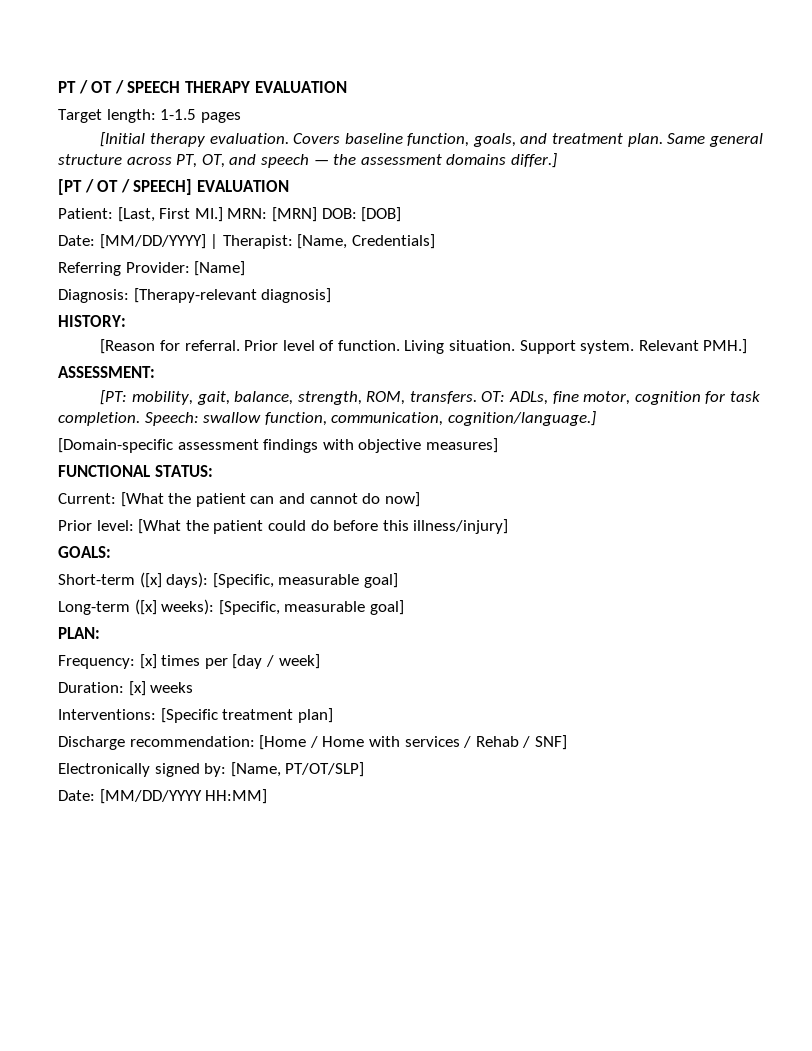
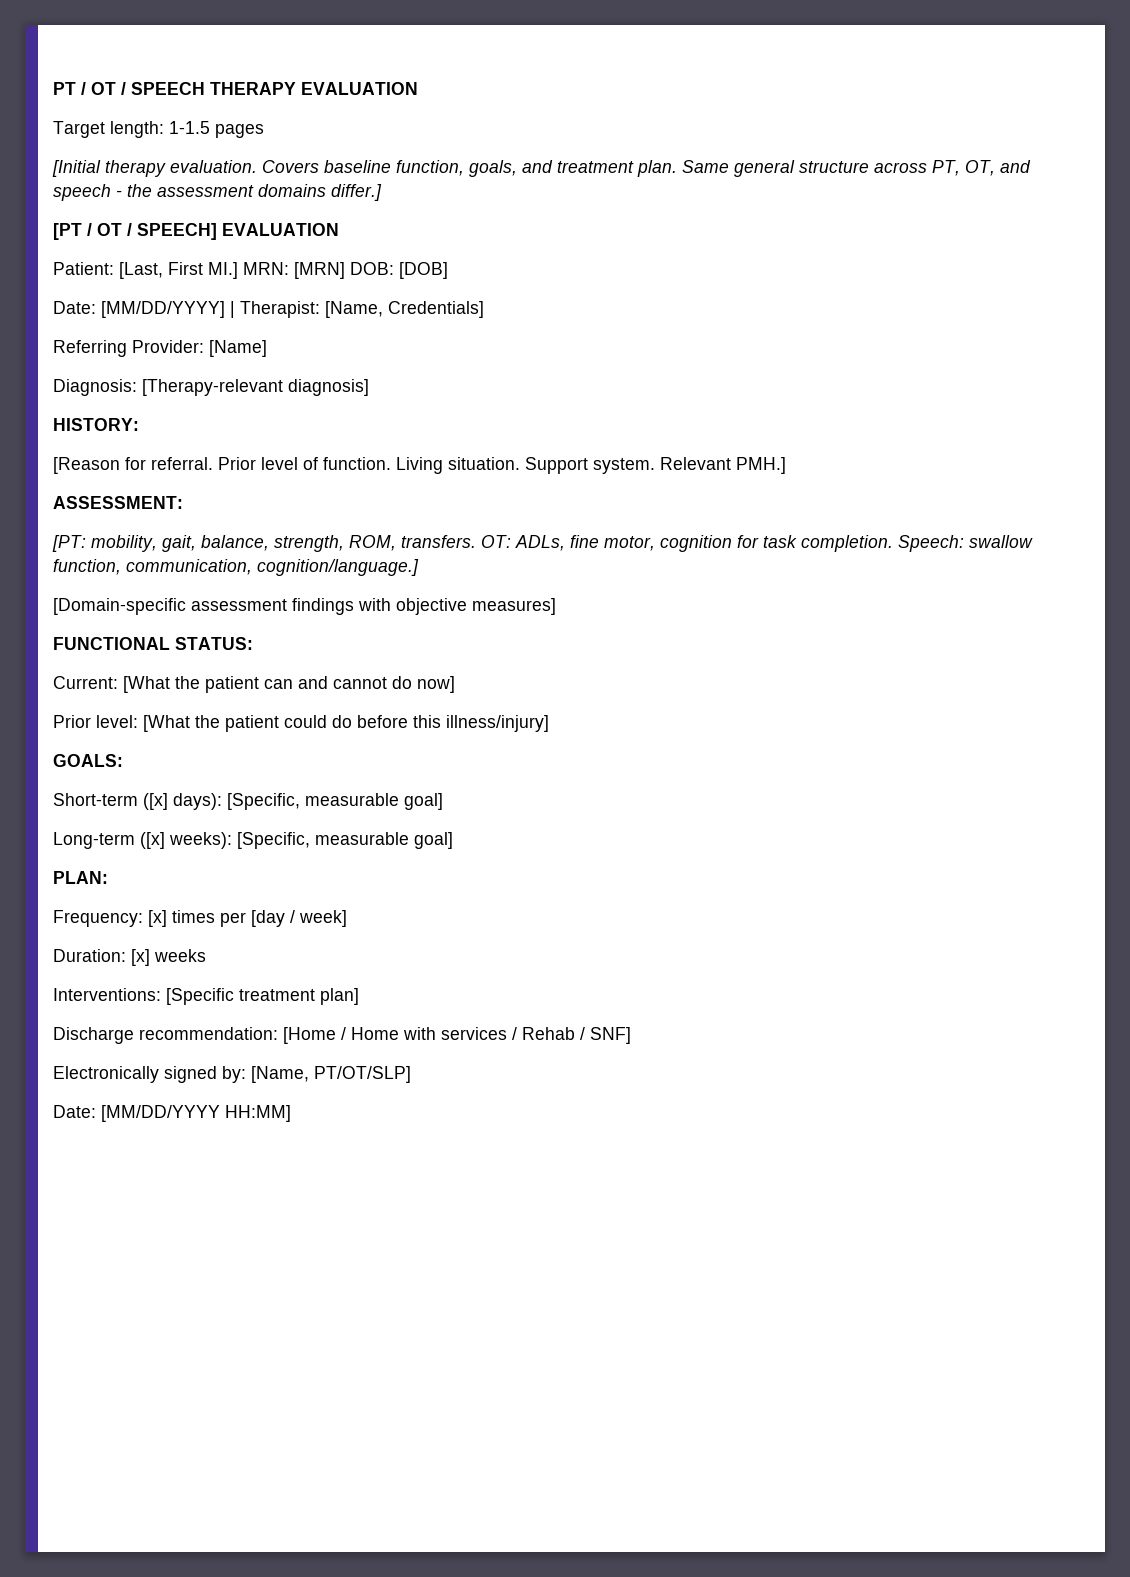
- Same general structure across PT, OT, and speech — the assessment domains differ.]
+ Same general structure across PT, OT, and speech - the assessment domains differ.]

